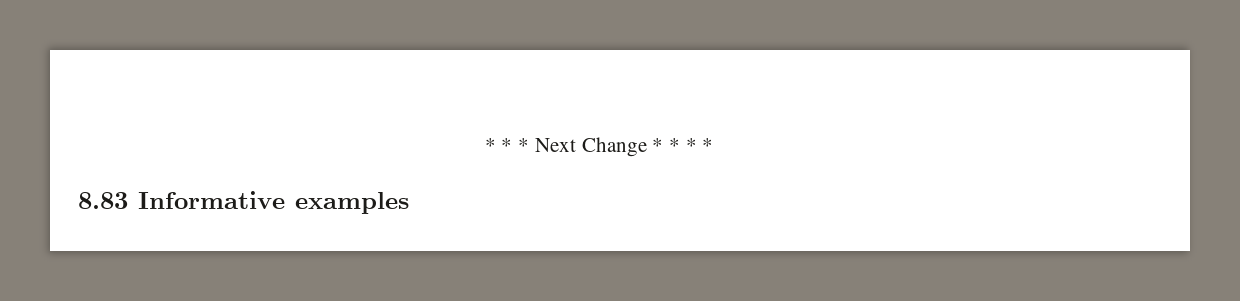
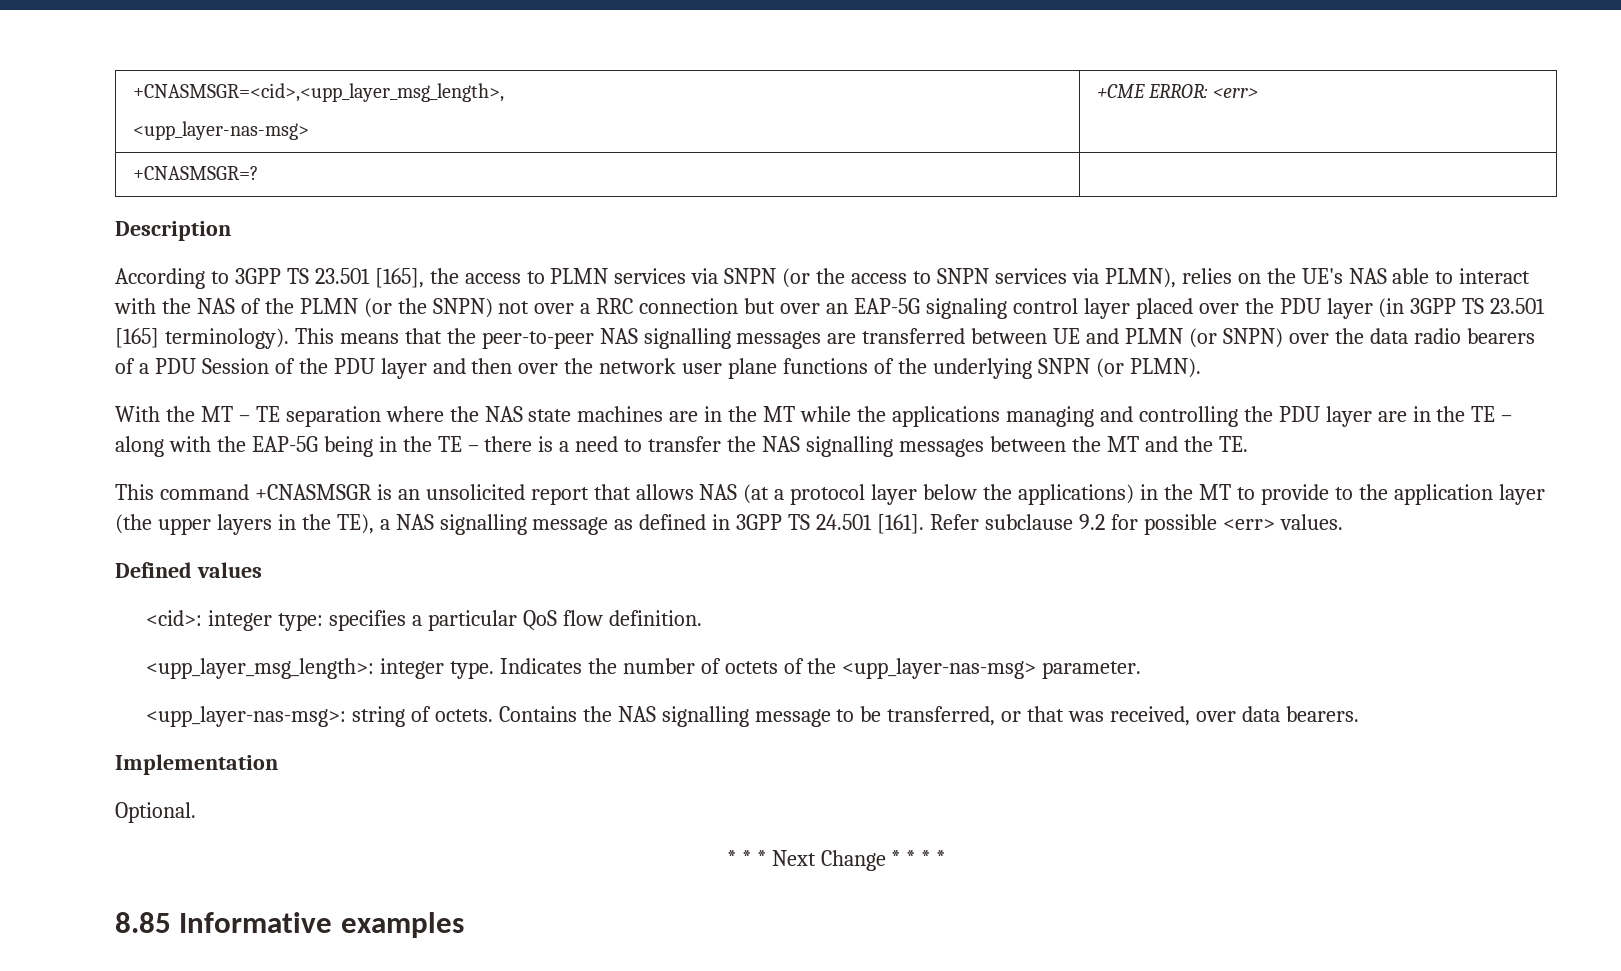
+ +CNASMSGR=<cid>,<upp_layer_msg_length>,
+ <upp_layer-nas-msg> | +CME ERROR: <err>
+ +CNASMSGR=? |
+ Description
+ According to 3GPP TS 23.501 [165], the access to PLMN services via SNPN (or the access to SNPN services via PLMN), relies on the UE's NAS able to interact with the NAS of the PLMN (or the SNPN) not over a RRC connection but over an EAP-5G signaling control layer placed over the PDU layer (in 3GPP TS 23.501 [165] terminology). This means that the peer-to-peer NAS signalling messages are transferred between UE and PLMN (or SNPN) over the data radio bearers of a PDU Session of the PDU layer and then over the network user plane functions of the underlying SNPN (or PLMN).
+ With the MT – TE separation where the NAS state machines are in the MT while the applications managing and controlling the PDU layer are in the TE – along with the EAP-5G being in the TE – there is a need to transfer the NAS signalling messages between the MT and the TE.
+ This command +CNASMSGR is an unsolicited report that allows NAS (at a protocol layer below the applications) in the MT to provide to the application layer (the upper layers in the TE), a NAS signalling message as defined in 3GPP TS 24.501 [161]. Refer subclause 9.2 for possible <err> values.
+ Defined values
+ <cid>: integer type: specifies a particular QoS flow definition.
+ <upp_layer_msg_length>: integer type. Indicates the number of octets of the <upp_layer-nas-msg> parameter.
+ <upp_layer-nas-msg>: string of octets. Contains the NAS signalling message to be transferred, or that was received, over data bearers.
+ Implementation
+ Optional.
- 8.83 Informative examples
+ 8.85 Informative examples

